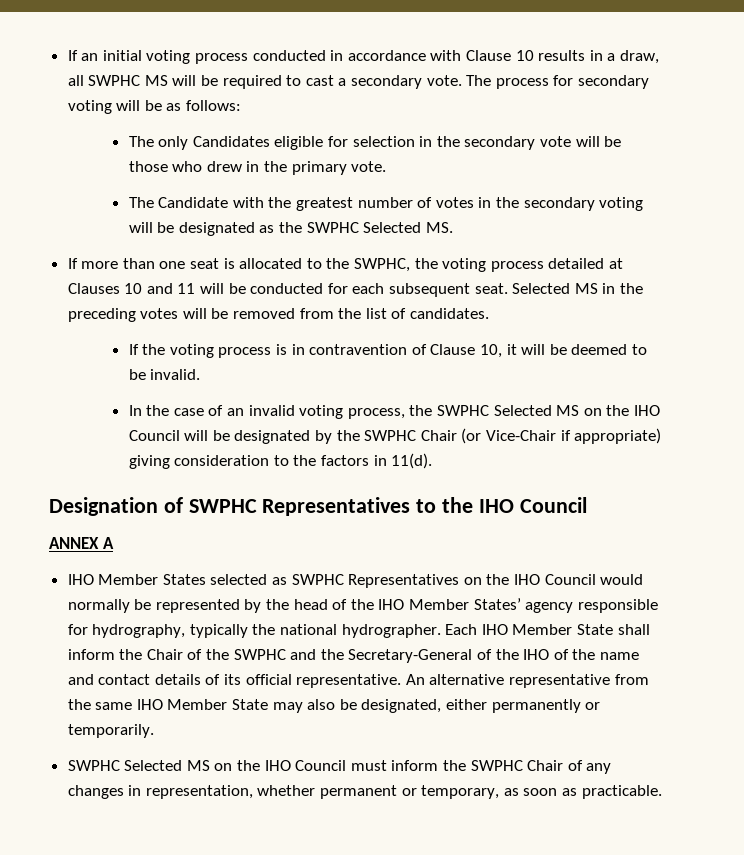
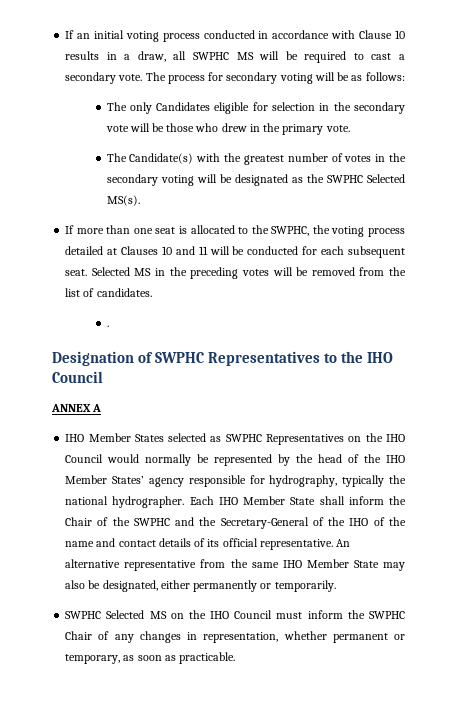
- The Candidate with the greatest number of votes in the secondary voting will be designated as the SWPHC Selected MS.
+ The Candidate(s) with the greatest number of votes in the secondary voting will be designated as the SWPHC Selected MS(s).
- If the voting process is in contravention of Clause 10, it will be deemed to be invalid.
- In the case of an invalid voting process, the SWPHC Selected MS on the IHO Council will be designated by the SWPHC Chair (or Vice-Chair if appropriate) giving consideration to the factors in 11(d).
+ .

